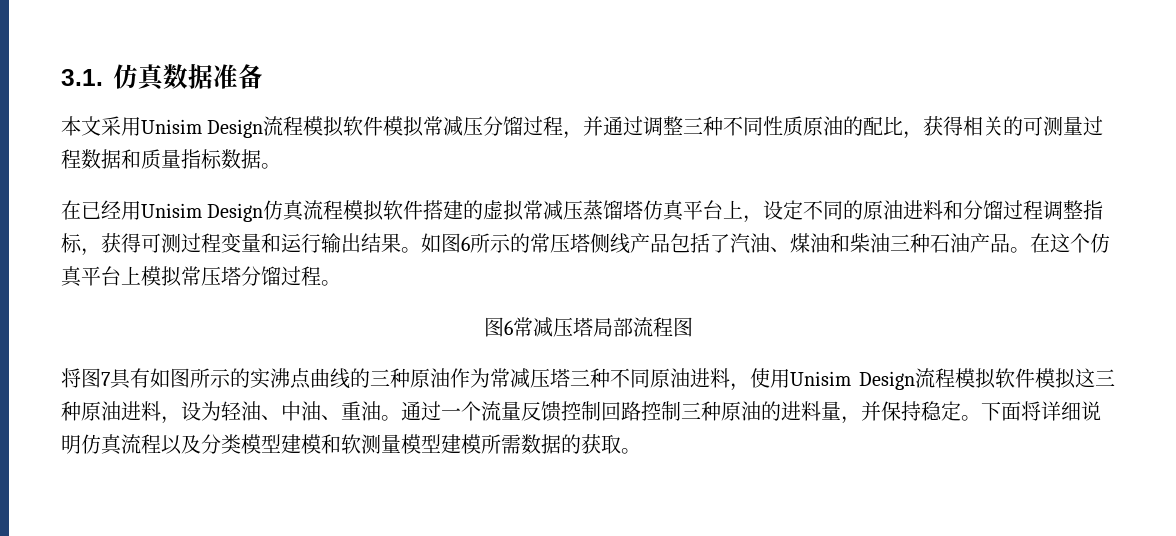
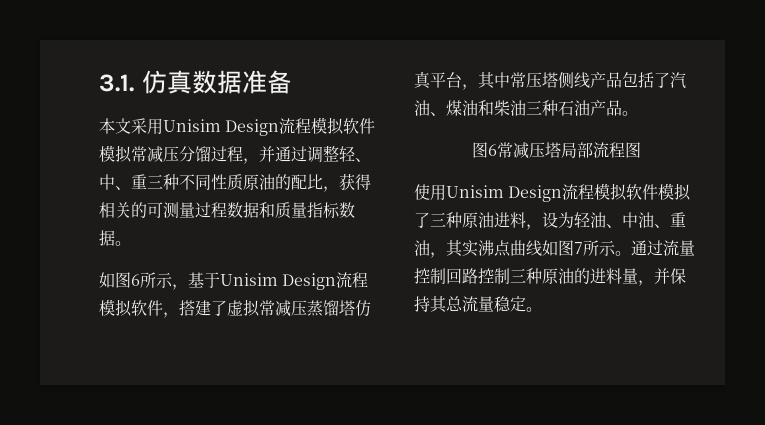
- 本文采用Unisim Design流程模拟软件模拟常减压分馏过程，并通过调整三种不同性质原油的配比，获得相关的可测量过程数据和质量指标数据。
+ 本文采用Unisim Design流程模拟软件模拟常减压分馏过程，并通过调整轻、中、重三种不同性质原油的配比，获得相关的可测量过程数据和质量指标数据。
- 在已经用Unisim Design仿真流程模拟软件搭建的虚拟常减压蒸馏塔仿真平台上，设定不同的原油进料和分馏过程调整指标，获得可测过程变量和运行输出结果。如图6所示的常压塔侧线产品包括了汽油、煤油和柴油三种石油产品。在这个仿真平台上模拟常压塔分馏过程。
+ 如图6所示，基于Unisim Design流程模拟软件，搭建了虚拟常减压蒸馏塔仿真平台，其中常压塔侧线产品包括了汽油、煤油和柴油三种石油产品。
- 将图7具有如图所示的实沸点曲线的三种原油作为常减压塔三种不同原油进料，使用Unisim Design流程模拟软件模拟这三种原油进料，设为轻油、中油、重油。通过一个流量反馈控制回路控制三种原油的进料量，并保持稳定。下面将详细说明仿真流程以及分类模型建模和软测量模型建模所需数据的获取。
+ 使用Unisim Design流程模拟软件模拟了三种原油进料，设为轻油、中油、重油，其实沸点曲线如图7所示。通过流量控制回路控制三种原油的进料量，并保持其总流量稳定。

